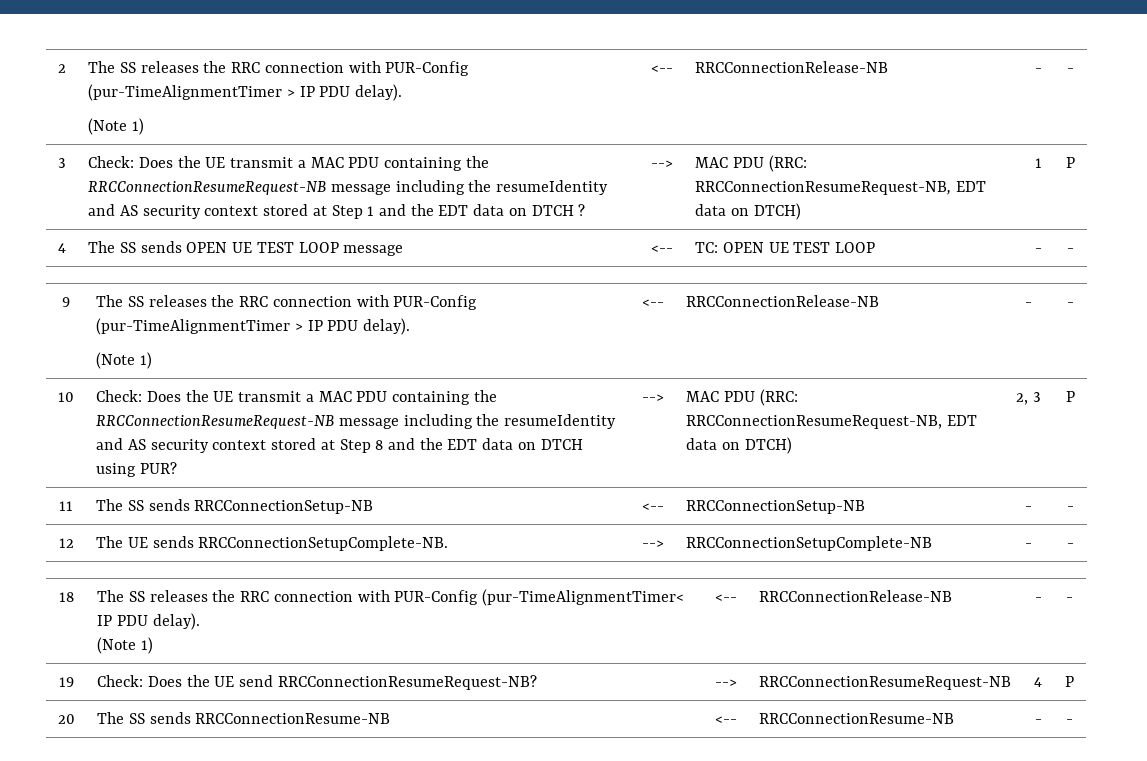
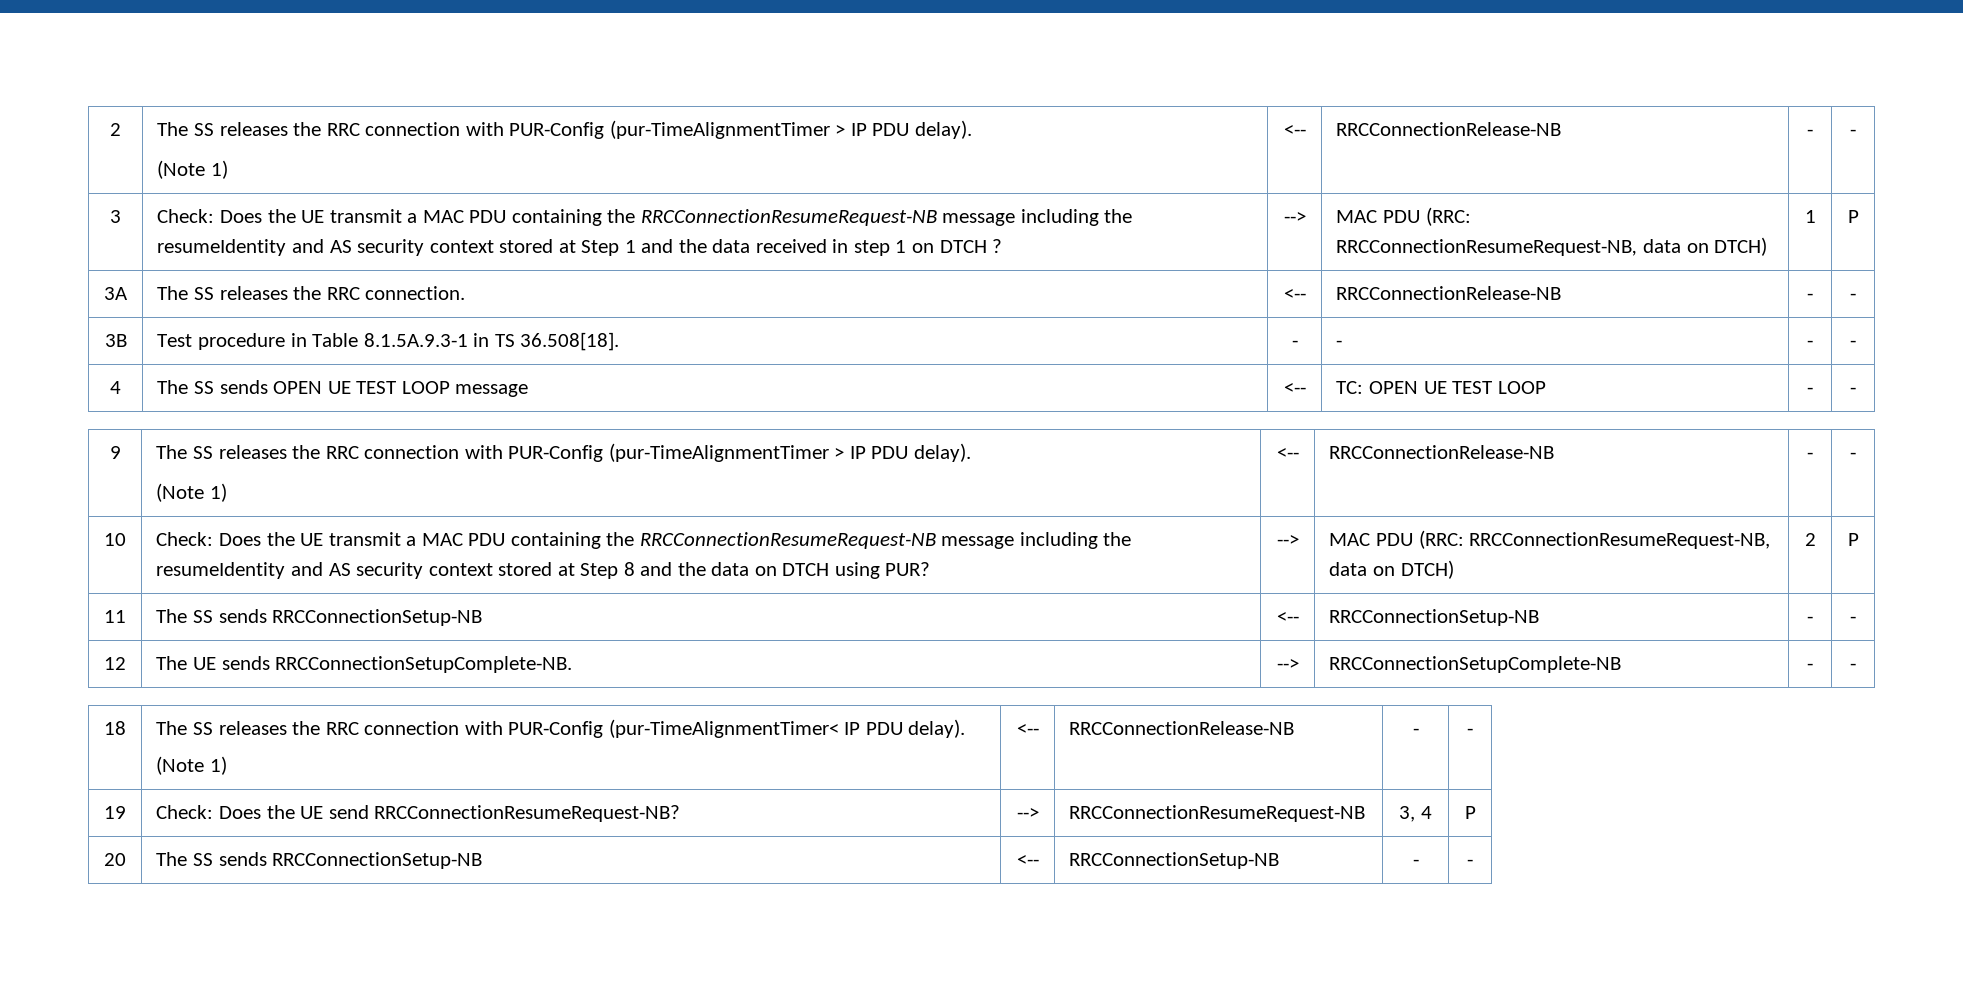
- Check: Does the UE transmit a MAC PDU containing the RRCConnectionResumeRequest-NB message including the resumeIdentity and AS security context stored at Step 1 and the EDT data on DTCH ? | --> | MAC PDU (RRC: RRCConnectionResumeRequest-NB, EDT data on DTCH)
+ Check: Does the UE transmit a MAC PDU containing the RRCConnectionResumeRequest-NB message including the resumeIdentity and AS security context stored at Step 1 and the data received in step 1 on DTCH ? | --> | MAC PDU (RRC: RRCConnectionResumeRequest-NB, data on DTCH)
+ 3A | The SS releases the RRC connection. | <-- | RRCConnectionRelease-NB | - | -
+ 3B | Test procedure in Table 8.1.5A.9.3-1 in TS 36.508[18]. | - | - | - | -
- Check: Does the UE transmit a MAC PDU containing the RRCConnectionResumeRequest-NB message including the resumeIdentity and AS security context stored at Step 8 and the EDT data on DTCH using PUR?
+ Check: Does the UE transmit a MAC PDU containing the RRCConnectionResumeRequest-NB message including the resumeIdentity and AS security context stored at Step 8 and the data on DTCH using PUR?
- MAC PDU (RRC: RRCConnectionResumeRequest-NB, EDT data on DTCH) | 2, 3
+ MAC PDU (RRC: RRCConnectionResumeRequest-NB, data on DTCH) | 2
- 19 | Check: Does the UE send RRCConnectionResumeRequest-NB? | --> | RRCConnectionResumeRequest-NB | 4 | P
+ 19 | Check: Does the UE send RRCConnectionResumeRequest-NB? | --> | RRCConnectionResumeRequest-NB | 3, 4 | P
- 20 | The SS sends RRCConnectionResume-NB | <-- | RRCConnectionResume-NB | - | -
+ 20 | The SS sends RRCConnectionSetup-NB | <-- | RRCConnectionSetup-NB | - | -

